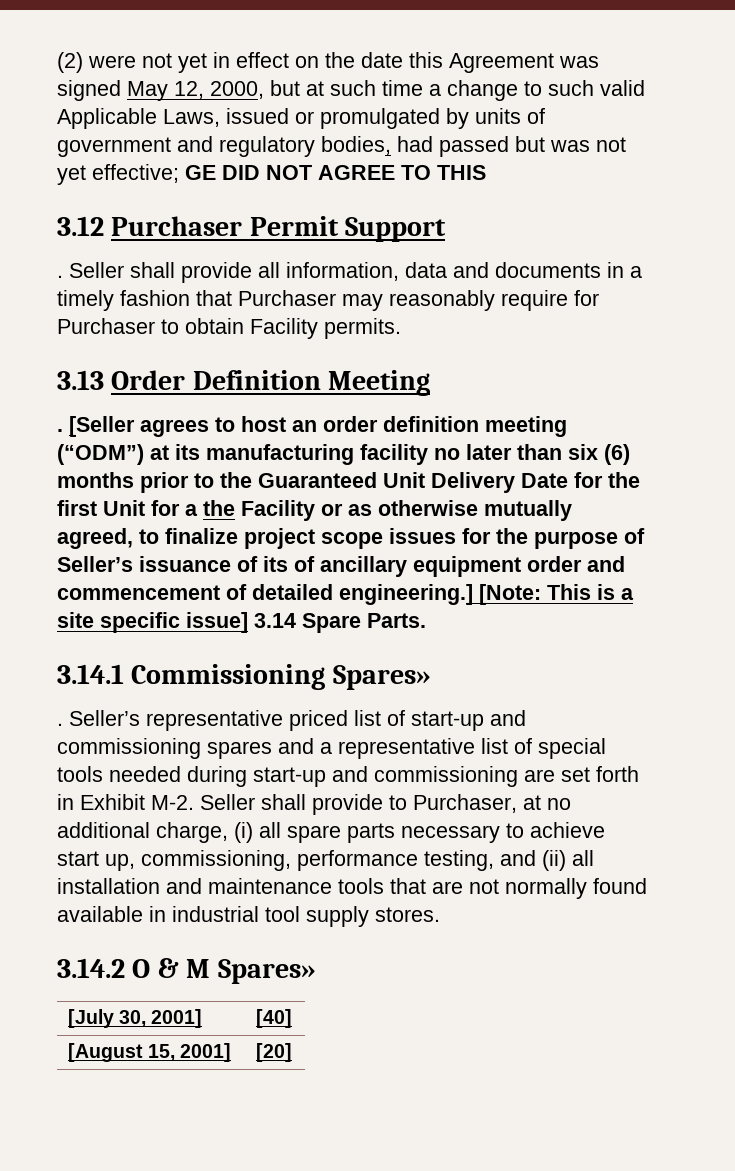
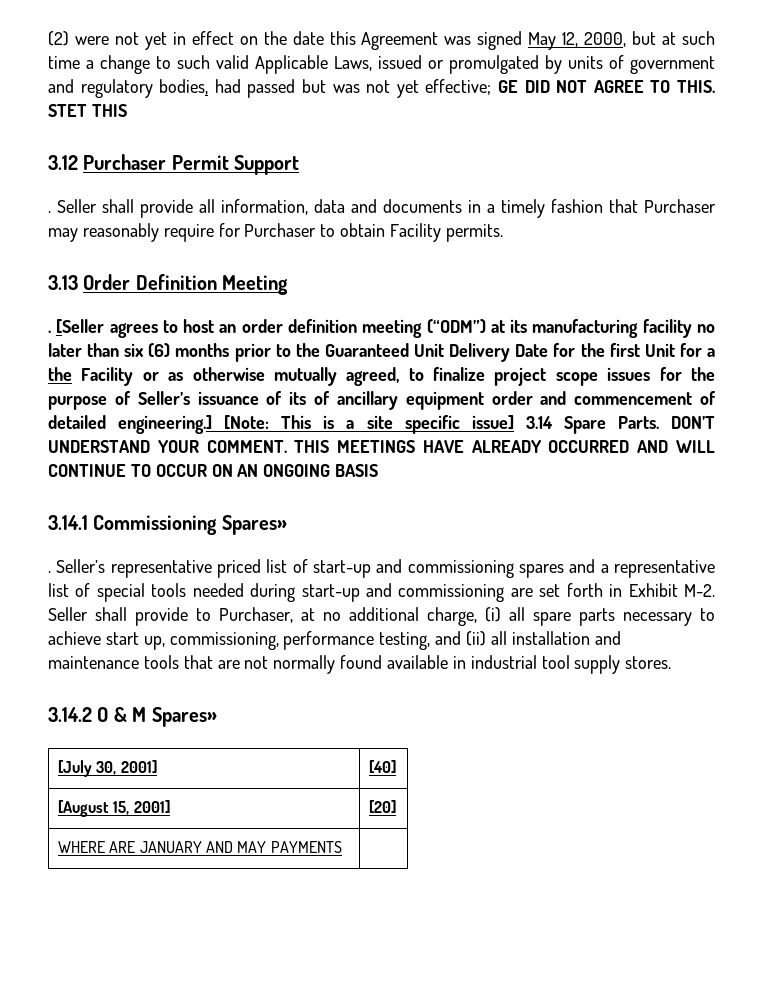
- (2) were not yet in effect on the date this Agreement was signed May 12, 2000, but at such time a change to such valid Applicable Laws, issued or promulgated by units of government and regulatory bodies, had passed but was not yet effective; GE DID NOT AGREE TO THIS
+ (2) were not yet in effect on the date this Agreement was signed May 12, 2000, but at such time a change to such valid Applicable Laws, issued or promulgated by units of government and regulatory bodies, had passed but was not yet effective; GE DID NOT AGREE TO THIS. STET THIS
+ DON’T UNDERSTAND YOUR COMMENT. THIS MEETINGS HAVE ALREADY OCCURRED AND WILL CONTINUE TO OCCUR ON AN ONGOING BASIS
+ WHERE ARE JANUARY AND MAY PAYMENTS |

